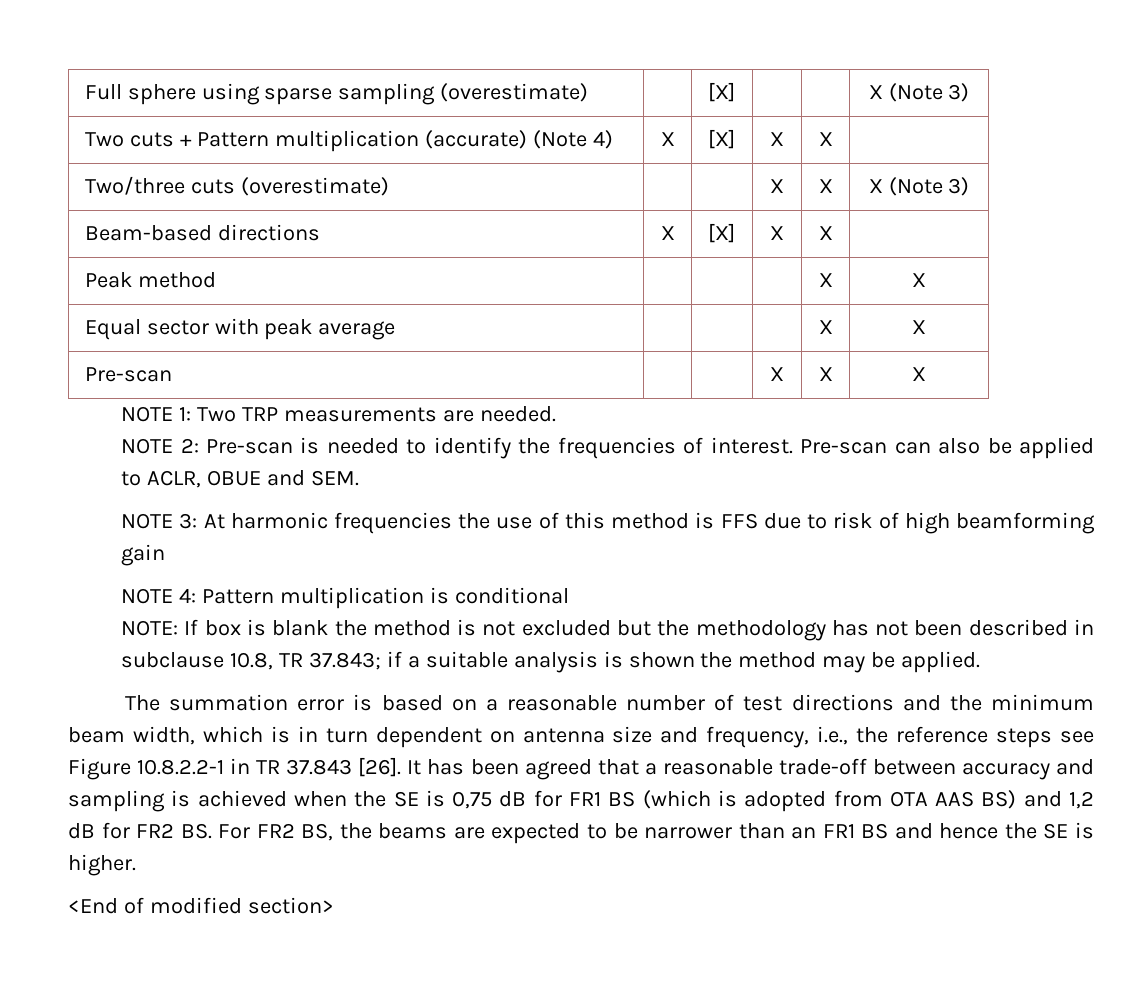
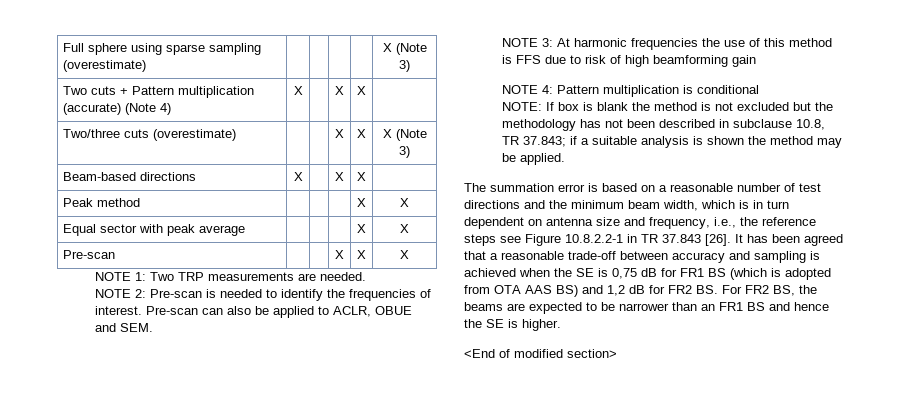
- Full sphere using sparse sampling (overestimate) | | [X] | | | X (Note 3)
+ Full sphere using sparse sampling (overestimate) | | | | | X (Note 3)
- Two cuts + Pattern multiplication (accurate) (Note 4) | X | [X] | X | X |
+ Two cuts + Pattern multiplication (accurate) (Note 4) | X | | X | X |
- Beam-based directions | X | [X] | X | X |
+ Beam-based directions | X | | X | X |

